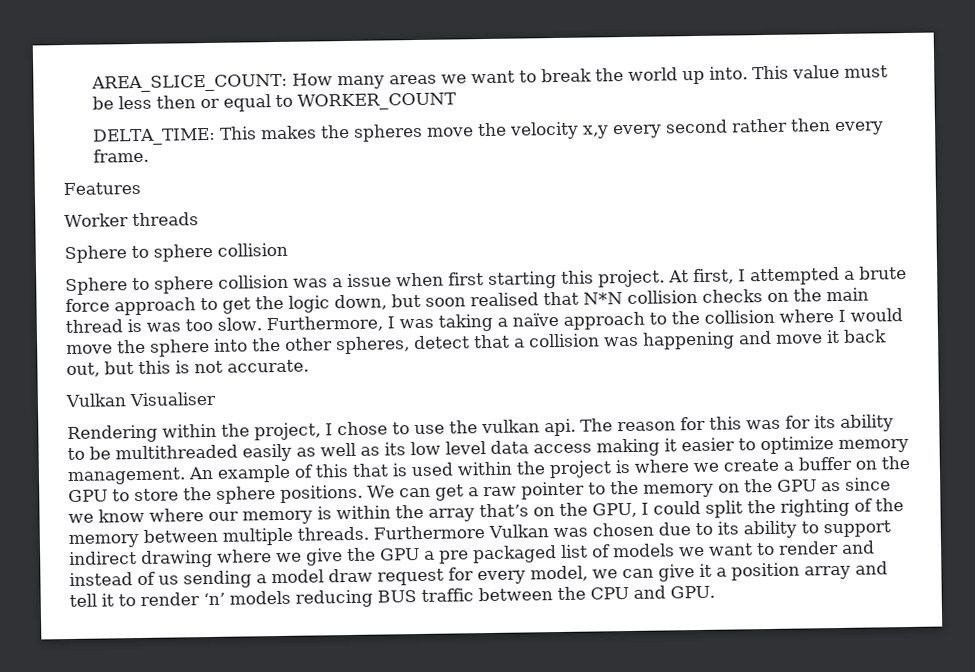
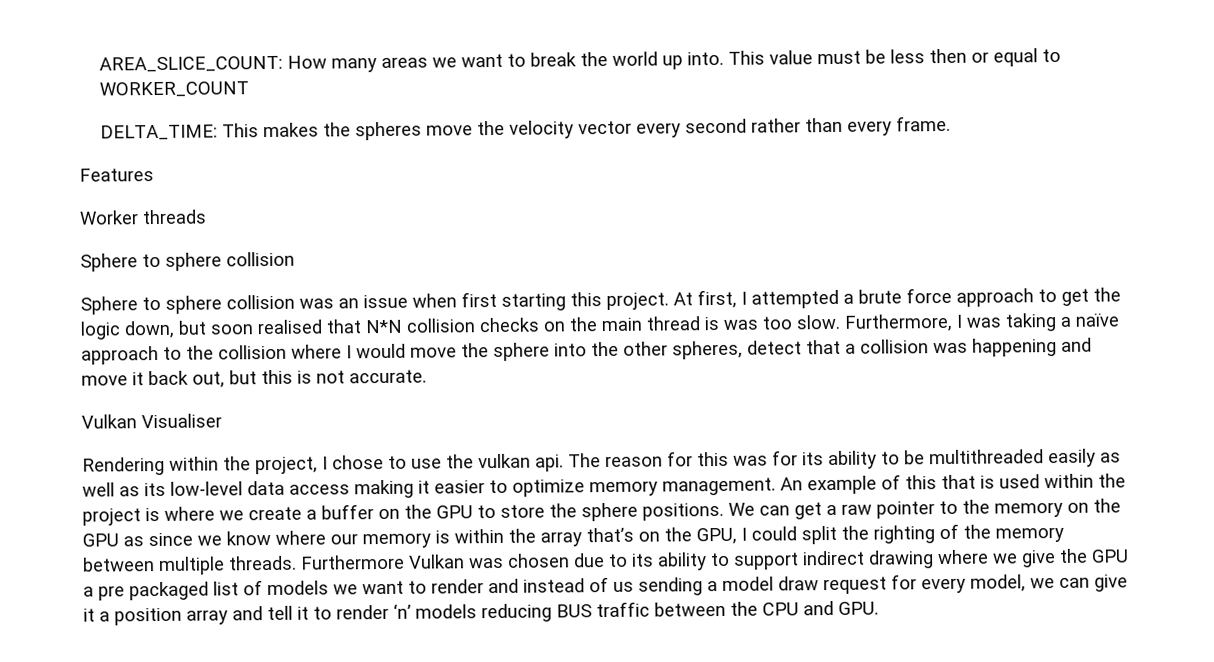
- DELTA_TIME: This makes the spheres move the velocity x,y every second rather then every frame.
+ DELTA_TIME: This makes the spheres move the velocity vector every second rather than every frame.
- Sphere to sphere collision was a issue when first starting this project.
+ Sphere to sphere collision was an issue when first starting this project.
- The reason for this was for its ability to be multithreaded easily as well as its low level data access making it easier to optimize memory management.
+ The reason for this was for its ability to be multithreaded easily as well as its low-level data access making it easier to optimize memory management.

